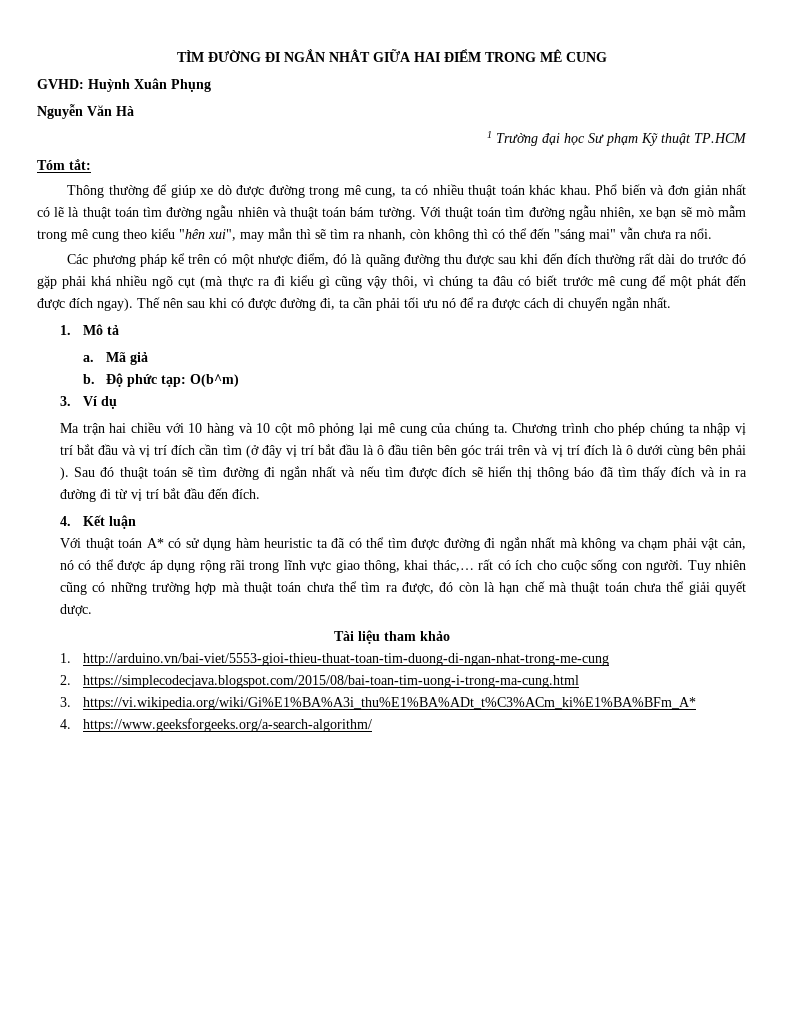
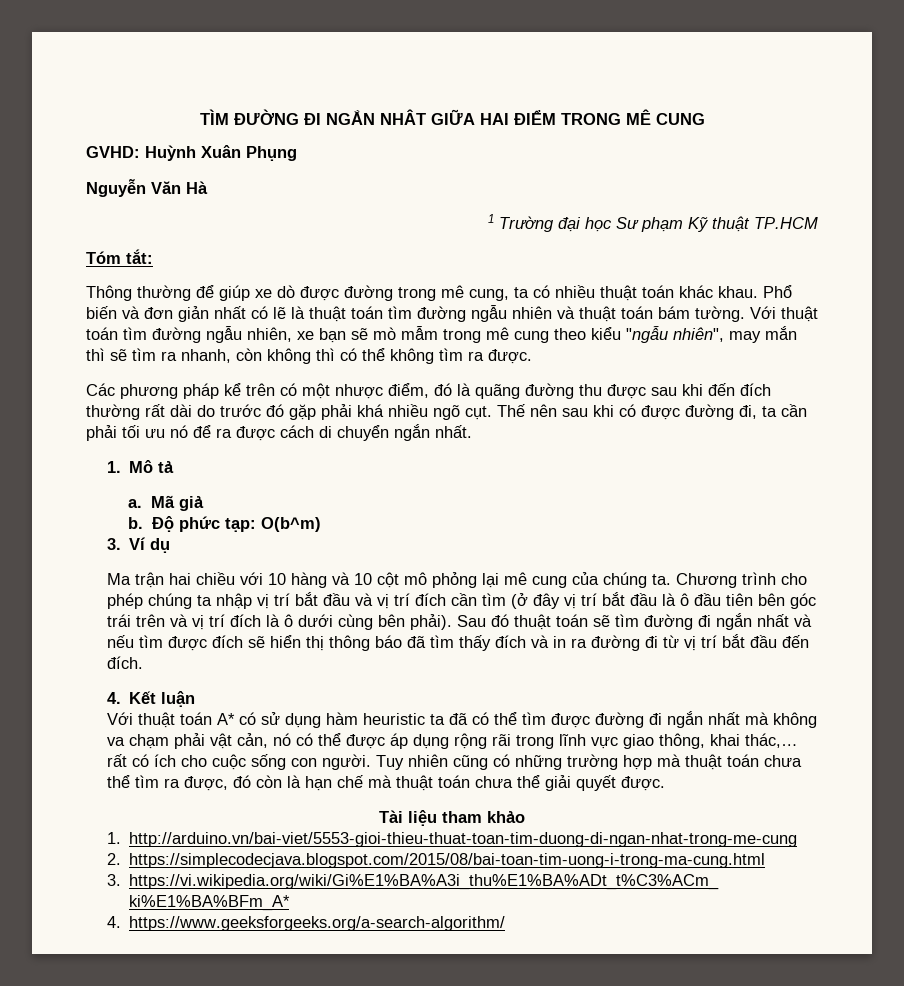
- Với thuật toán tìm đường ngẫu nhiên, xe bạn sẽ mò mẫm trong mê cung theo kiểu "hên xui", may mắn thì sẽ tìm ra nhanh, còn không thì có thể đến "sáng mai" vẫn chưa ra nổi.
+ Với thuật toán tìm đường ngẫu nhiên, xe bạn sẽ mò mẫm trong mê cung theo kiểu "ngẫu nhiên", may mắn thì sẽ tìm ra nhanh, còn không thì có thể không tìm ra được.
- Các phương pháp kể trên có một nhược điểm, đó là quãng đường thu được sau khi đến đích thường rất dài do trước đó gặp phải khá nhiều ngõ cụt (mà thực ra đi kiểu gì cũng vậy thôi, vì chúng ta đâu có biết trước mê cung để một phát đến được đích ngay).
+ Các phương pháp kể trên có một nhược điểm, đó là quãng đường thu được sau khi đến đích thường rất dài do trước đó gặp phải khá nhiều ngõ cụt.
- Chương trình cho phép chúng ta nhập vị trí bắt đầu và vị trí đích cần tìm (ở đây vị trí bắt đầu là ô đầu tiên bên góc trái trên và vị trí đích là ô dưới cùng bên phải ).
+ Chương trình cho phép chúng ta nhập vị trí bắt đầu và vị trí đích cần tìm (ở đây vị trí bắt đầu là ô đầu tiên bên góc trái trên và vị trí đích là ô dưới cùng bên phải).
- Tuy nhiên cũng có những trường hợp mà thuật toán chưa thể tìm ra được, đó còn là hạn chế mà thuật toán chưa thể giải quyết dược.
+ Tuy nhiên cũng có những trường hợp mà thuật toán chưa thể tìm ra được, đó còn là hạn chế mà thuật toán chưa thể giải quyết được.

